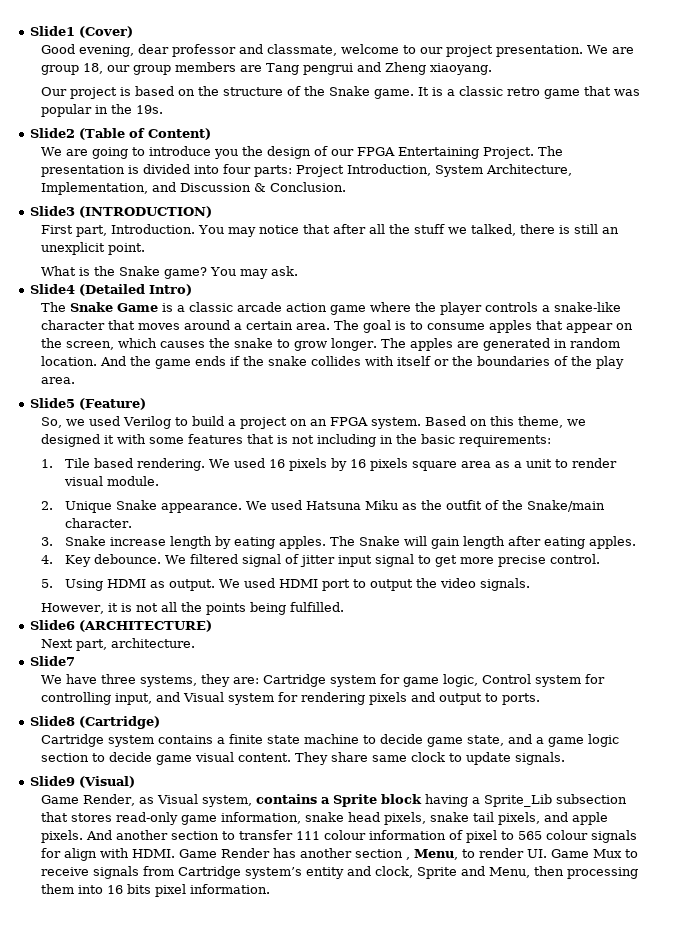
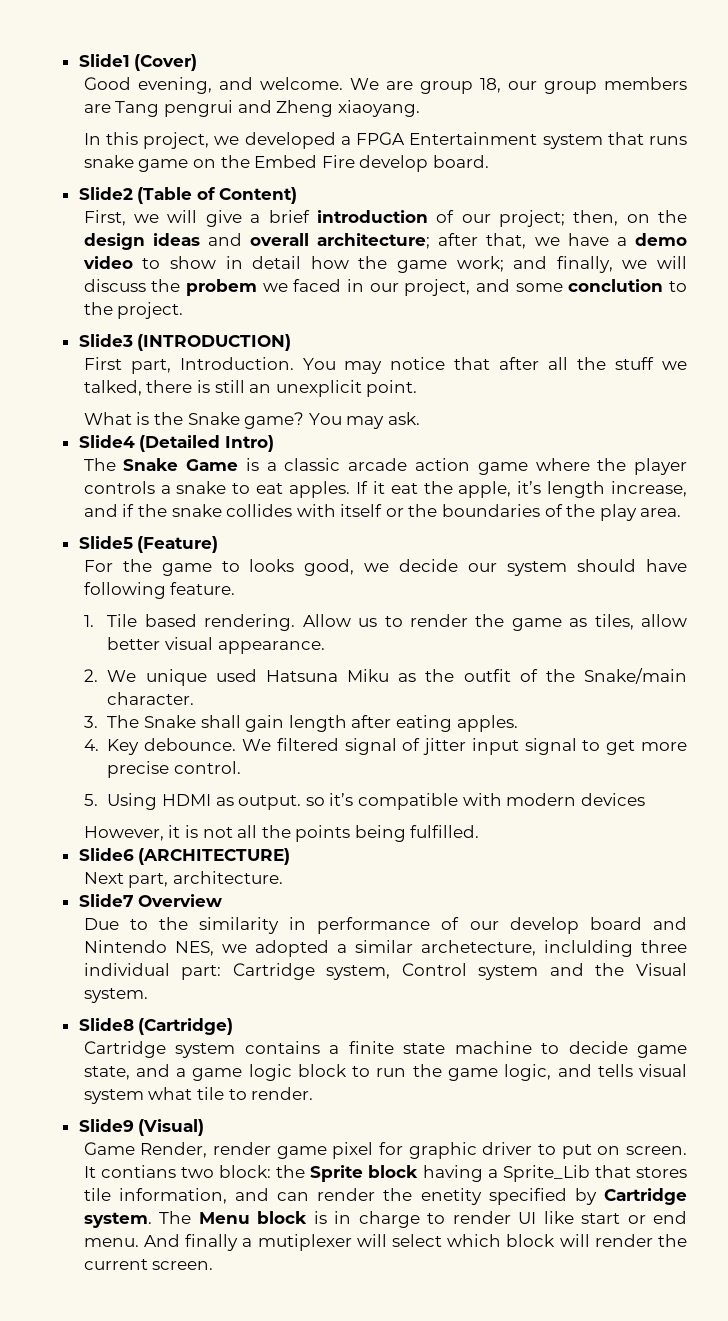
- Good evening, dear professor and classmate, welcome to our project presentation.
+ Good evening, and welcome.
- Our project is based on the structure of the Snake game. It is a classic retro game that was popular in the 19s.
+ In this project, we developed a FPGA Entertainment system that runs snake game on the Embed Fire develop board.
  Slide2 (Table of Content)
- We are going to introduce you the design of our FPGA Entertaining Project. The presentation is divided into four parts: Project Introduction, System Architecture, Implementation, and Discussion & Conclusion.
+ First, we will give a brief introduction of our project; then, on the design ideas and overall architecture; after that, we have a demo video to show in detail how the game work; and finally, we will discuss the probem we faced in our project, and some conclution to the project.
- The Snake Game is a classic arcade action game where the player controls a snake-like character that moves around a certain area. The goal is to consume apples that appear on the screen, which causes the snake to grow longer. The apples are generated in random location. And the game ends if the snake collides with itself or the boundaries of the play area.
+ The Snake Game is a classic arcade action game where the player controls a snake to eat apples. If it eat the apple, it’s length increase, and if the snake collides with itself or the boundaries of the play area.
- So, we used Verilog to build a project on an FPGA system. Based on this theme, we designed it with some features that is not including in the basic requirements:
- 1. Tile based rendering. We used 16 pixels by 16 pixels square area as a unit to render visual module.
- 2. Unique Snake appearance. We used Hatsuna Miku as the outfit of the Snake/main character.
+ For the game to looks good, we decide our system should have following feature.
+ 1. Tile based rendering. Allow us to render the game as tiles, allow better visual appearance.
+ 2. We unique used Hatsuna Miku as the outfit of the Snake/main character.
- 3. Snake increase length by eating apples. The Snake will gain length after eating apples.
+ 3. The Snake shall gain length after eating apples.
- 5. Using HDMI as output. We used HDMI port to output the video signals.
+ 5. Using HDMI as output. so it’s compatible with modern devices
- Slide7
- We have three systems, they are: Cartridge system for game logic, Control system for controlling input, and Visual system for rendering pixels and output to ports.
+ Slide7 Overview
+ Due to the similarity in performance of our develop board and Nintendo NES, we adopted a similar archetecture, inclulding three individual part: Cartridge system, Control system and the Visual system.
- Cartridge system contains a finite state machine to decide game state, and a game logic section to decide game visual content. They share same clock to update signals.
+ Cartridge system contains a finite state machine to decide game state, and a game logic block to run the game logic, and tells visual system what tile to render.
  Slide9 (Visual)
- Game Render, as Visual system, contains a Sprite block having a Sprite_Lib subsection that stores read-only game information, snake head pixels, snake tail pixels, and apple pixels. And another section to transfer 111 colour information of pixel to 565 colour signals for align with HDMI. Game Render has another section , Menu, to render UI. Game Mux to receive signals from Cartridge system’s entity and clock, Sprite and Menu, then processing them into 16 bits pixel information.
+ Game Render, render game pixel for graphic driver to put on screen. It contians two block: the Sprite block having a Sprite_Lib that stores tile information, and can render the enetity specified by Cartridge system. The Menu block is in charge to render UI like start or end menu. And finally a mutiplexer will select which block will render the current screen.

